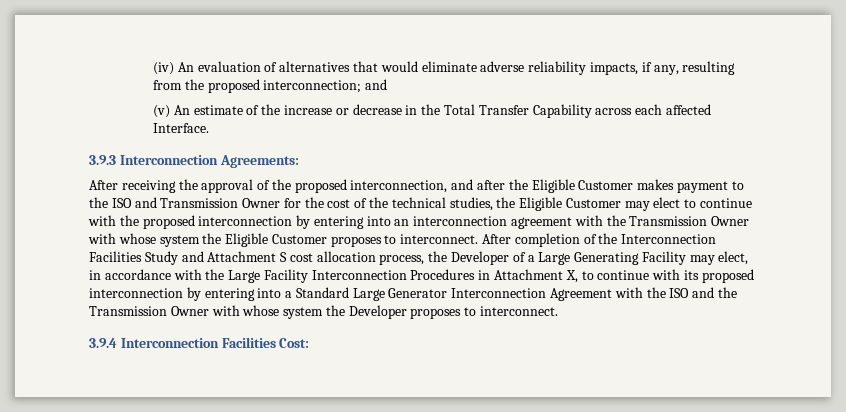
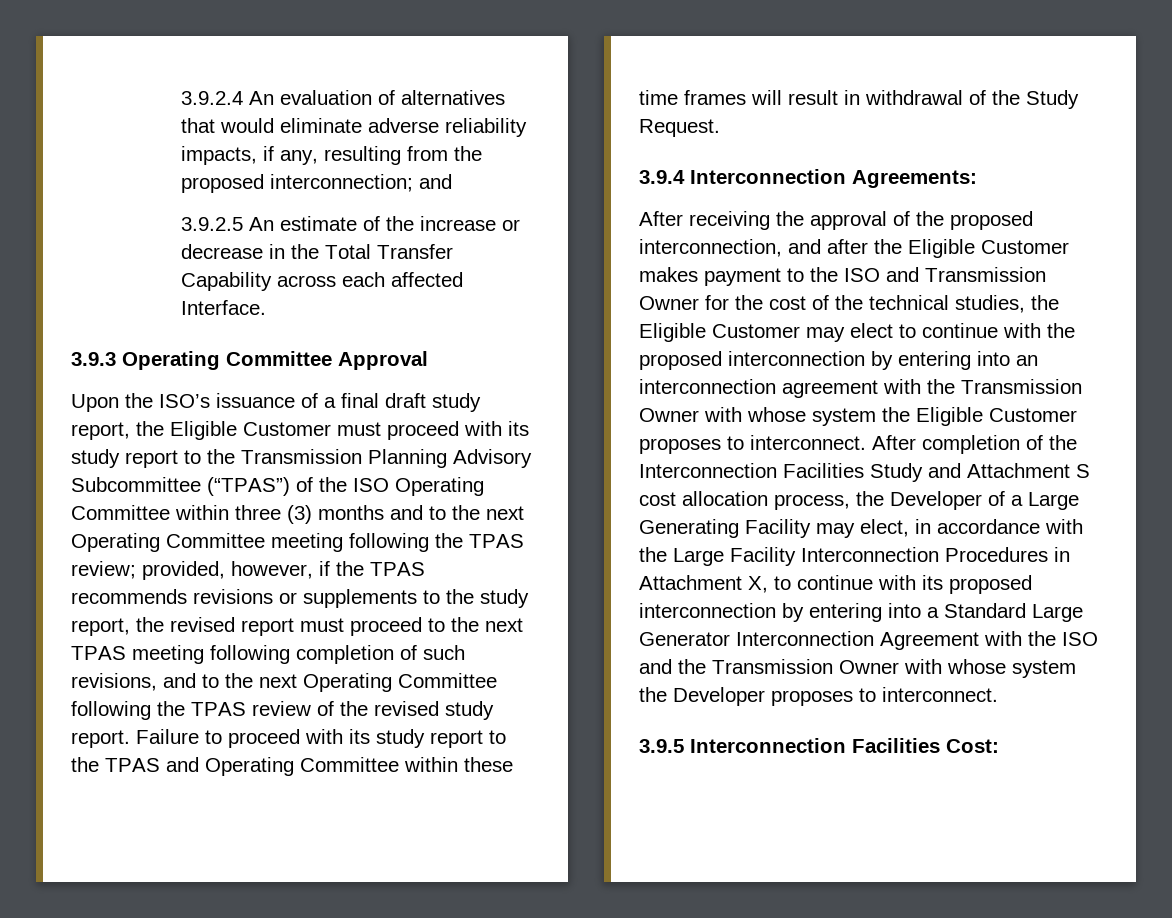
- (iv) An evaluation of alternatives that would eliminate adverse reliability impacts, if any, resulting from the proposed interconnection; and
+ 3.9.2.4 An evaluation of alternatives that would eliminate adverse reliability impacts, if any, resulting from the proposed interconnection; and
- (v) An estimate of the increase or decrease in the Total Transfer Capability across each affected Interface.
+ 3.9.2.5 An estimate of the increase or decrease in the Total Transfer Capability across each affected Interface.
- 3.9.3 Interconnection Agreements:
+ 3.9.3 Operating Committee Approval
+ Upon the ISO’s issuance of a final draft study report, the Eligible Customer must proceed with its study report to the Transmission Planning Advisory Subcommittee (“TPAS”) of the ISO Operating Committee within three (3) months and to the next Operating Committee meeting following the TPAS review; provided, however, if the TPAS recommends revisions or supplements to the study report, the revised report must proceed to the next TPAS meeting following completion of such revisions, and to the next Operating Committee following the TPAS review of the revised study report. Failure to proceed with its study report to the TPAS and Operating Committee within these time frames will result in withdrawal of the Study Request.
+ 3.9.4 Interconnection Agreements:
- 3.9.4 Interconnection Facilities Cost:
+ 3.9.5 Interconnection Facilities Cost:

